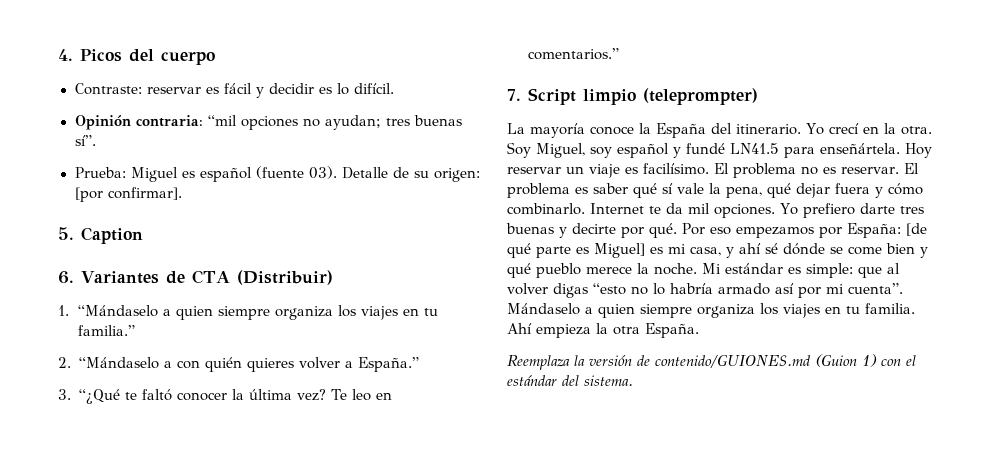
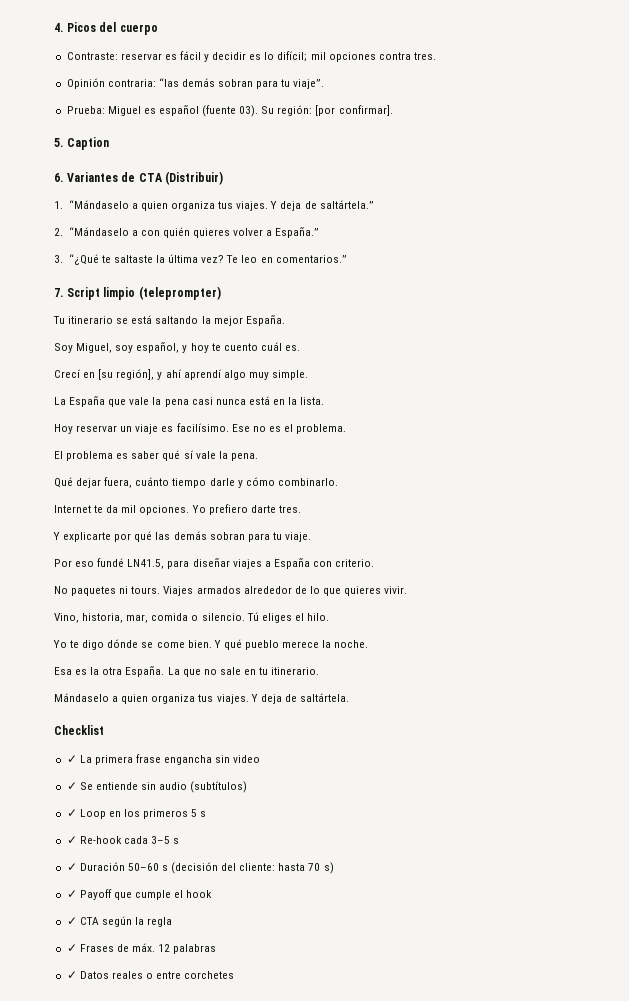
- Contraste: reservar es fácil y decidir es lo difícil.
- Opinión contraria: “mil opciones no ayudan; tres buenas sí”.
+ Contraste: reservar es fácil y decidir es lo difícil; mil opciones contra tres.
+ Opinión contraria: “las demás sobran para tu viaje”.
- Detalle de su origen: [por confirmar].
+ Su región: [por confirmar].
- 1. “Mándaselo a quien siempre organiza los viajes en tu familia.”
+ 1. “Mándaselo a quien organiza tus viajes. Y deja de saltártela.”
- 3. “¿Qué te faltó conocer la última vez?
+ 3. “¿Qué te saltaste la última vez?
- La mayoría conoce la España del itinerario. Yo crecí en la otra. Soy Miguel, soy español y fundé LN41.5 para enseñártela. Hoy reservar un viaje es facilísimo.
+ Tu itinerario se está saltando la mejor España.
+ Soy Miguel, soy español, y hoy te cuento cuál es.
+ Crecí en [su región], y ahí aprendí algo muy simple.
+ La España que vale la pena casi nunca está en la lista.
+ Hoy reservar un viaje es facilísimo.
- El problema no es reservar. El problema es saber qué sí vale la pena, qué dejar fuera y cómo combinarlo. Internet te da mil opciones.
+ Ese no es el problema.
+ El problema es saber qué sí vale la pena.
+ Qué dejar fuera, cuánto tiempo darle y cómo combinarlo.
+ Internet te da mil opciones.
- Yo prefiero darte tres buenas y decirte por qué. Por eso empezamos por España: [de qué parte es Miguel] es mi casa, y ahí sé dónde se come bien y qué pueblo merece la noche. Mi estándar es simple: que al volver digas “esto no lo habría armado así por mi cuenta”. Mándaselo a quien siempre organiza los viajes en tu familia. Ahí empieza la otra España.
- Reemplaza la versión de contenido/GUIONES.md (Guion 1) con el estándar del sistema.
+ Yo prefiero darte tres.
+ Y explicarte por qué las demás sobran para tu viaje.
+ Por eso fundé LN41.5, para diseñar viajes a España con criterio.
+ No paquetes ni tours. Viajes armados alrededor de lo que quieres vivir.
+ Vino, historia, mar, comida o silencio. Tú eliges el hilo.
+ Yo te digo dónde se come bien. Y qué pueblo merece la noche.
+ Esa es la otra España. La que no sale en tu itinerario.
+ Mándaselo a quien organiza tus viajes. Y deja de saltártela.
+ Checklist
+ ✓ La primera frase engancha sin video
+ ✓ Se entiende sin audio (subtítulos)
+ ✓ Loop en los primeros 5 s
+ ✓ Re-hook cada 3–5 s
+ ✓ Duración 50–60 s (decisión del cliente: hasta 70 s)
+ ✓ Payoff que cumple el hook
+ ✓ CTA según la regla
+ ✓ Frases de máx. 12 palabras
+ ✓ Datos reales o entre corchetes

